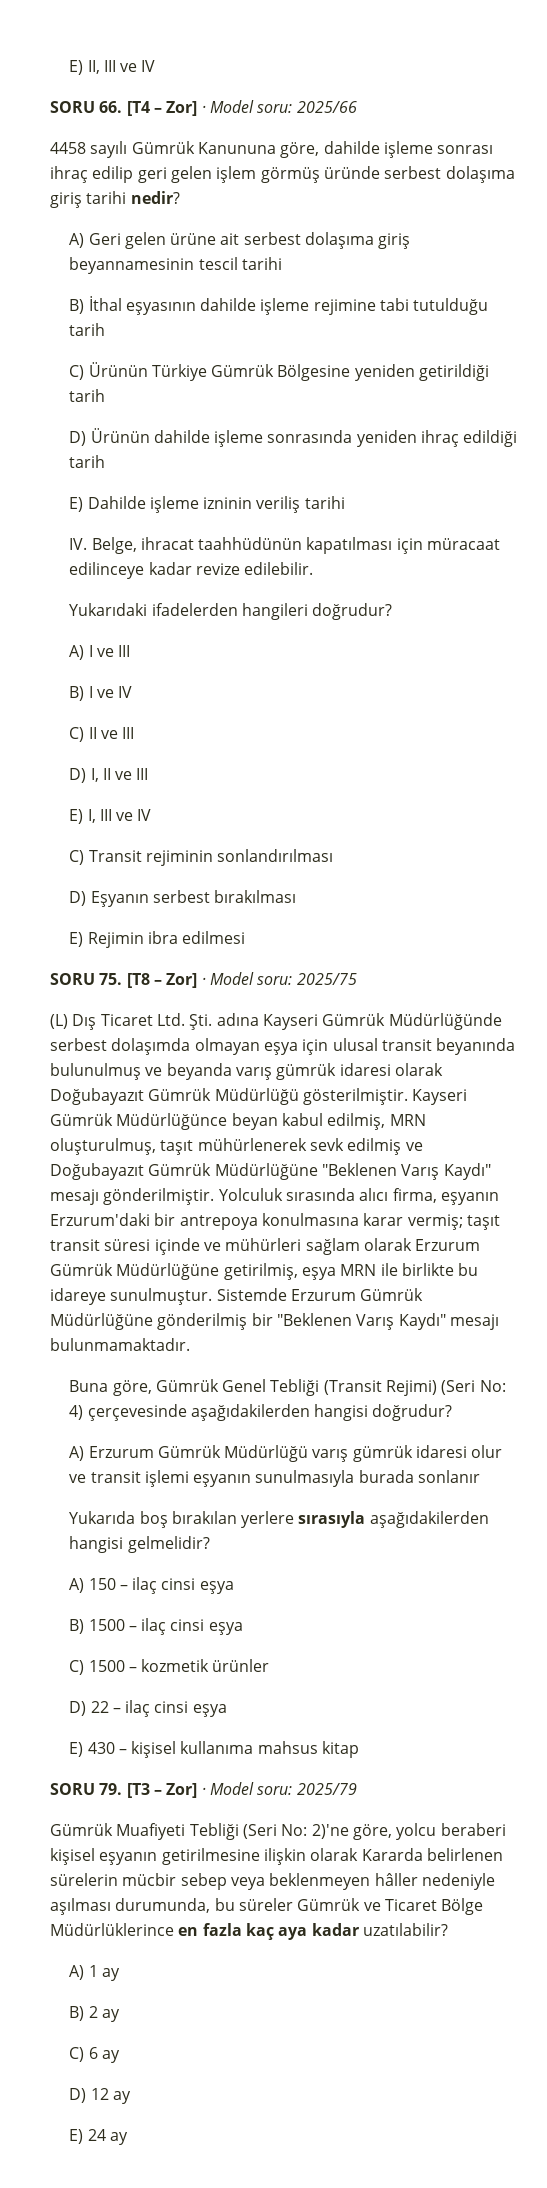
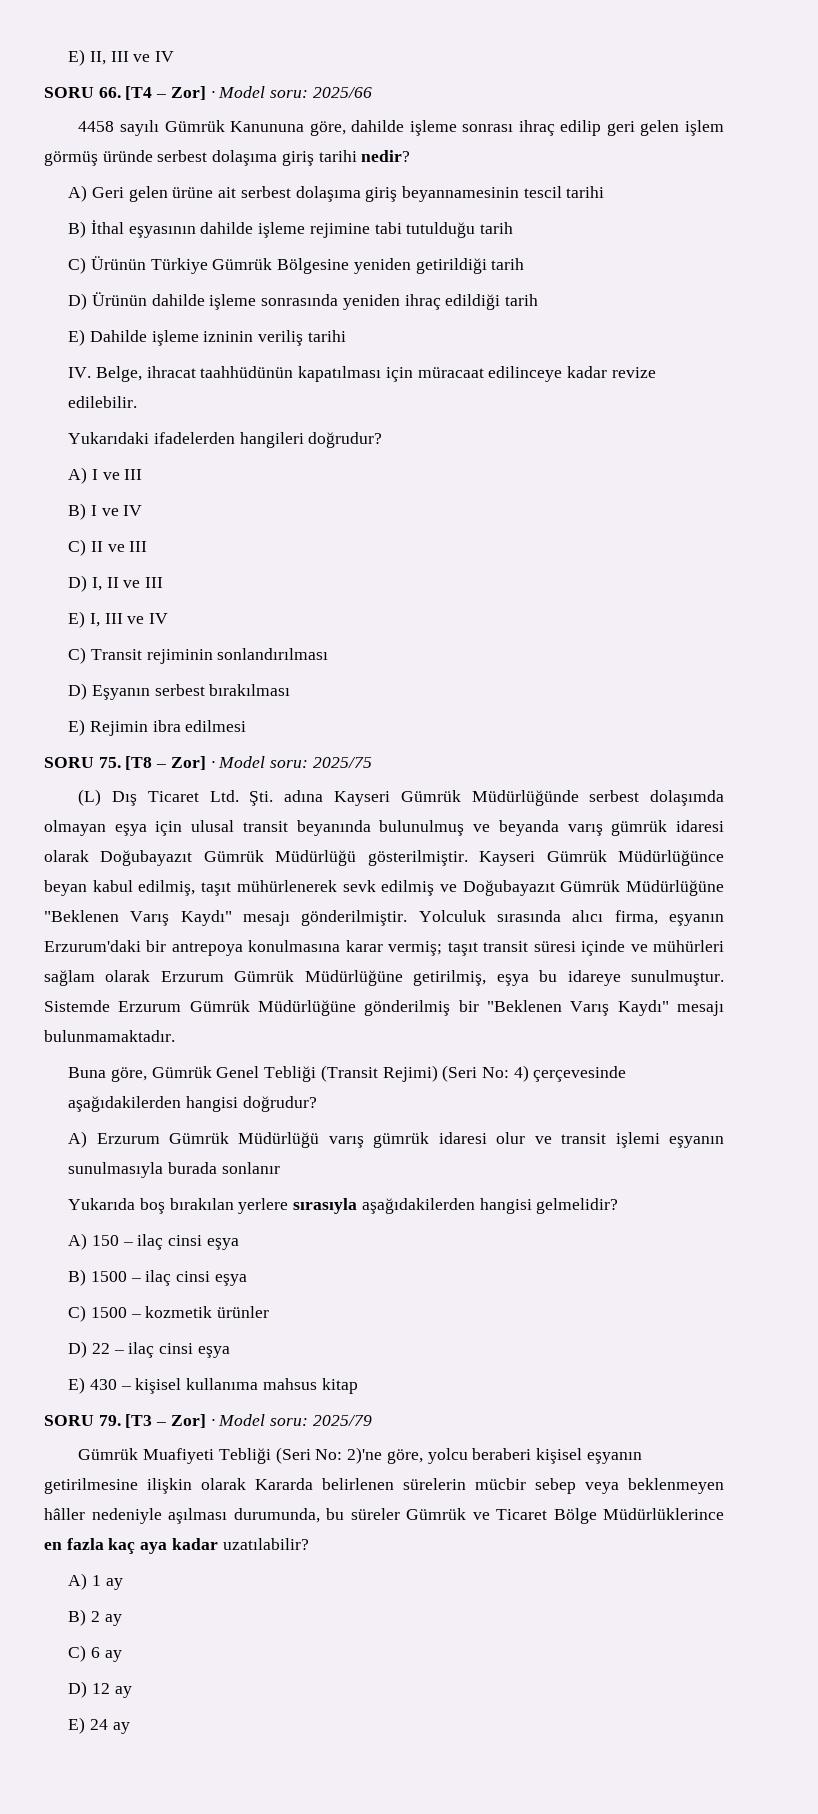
- Kayseri Gümrük Müdürlüğünce beyan kabul edilmiş, MRN oluşturulmuş, taşıt mühürlenerek sevk edilmiş ve Doğubayazıt Gümrük Müdürlüğüne "Beklenen Varış Kaydı" mesajı gönderilmiştir.
+ Kayseri Gümrük Müdürlüğünce beyan kabul edilmiş, taşıt mühürlenerek sevk edilmiş ve Doğubayazıt Gümrük Müdürlüğüne "Beklenen Varış Kaydı" mesajı gönderilmiştir.
- Yolculuk sırasında alıcı firma, eşyanın Erzurum'daki bir antrepoya konulmasına karar vermiş; taşıt transit süresi içinde ve mühürleri sağlam olarak Erzurum Gümrük Müdürlüğüne getirilmiş, eşya MRN ile birlikte bu idareye sunulmuştur.
+ Yolculuk sırasında alıcı firma, eşyanın Erzurum'daki bir antrepoya konulmasına karar vermiş; taşıt transit süresi içinde ve mühürleri sağlam olarak Erzurum Gümrük Müdürlüğüne getirilmiş, eşya bu idareye sunulmuştur.

